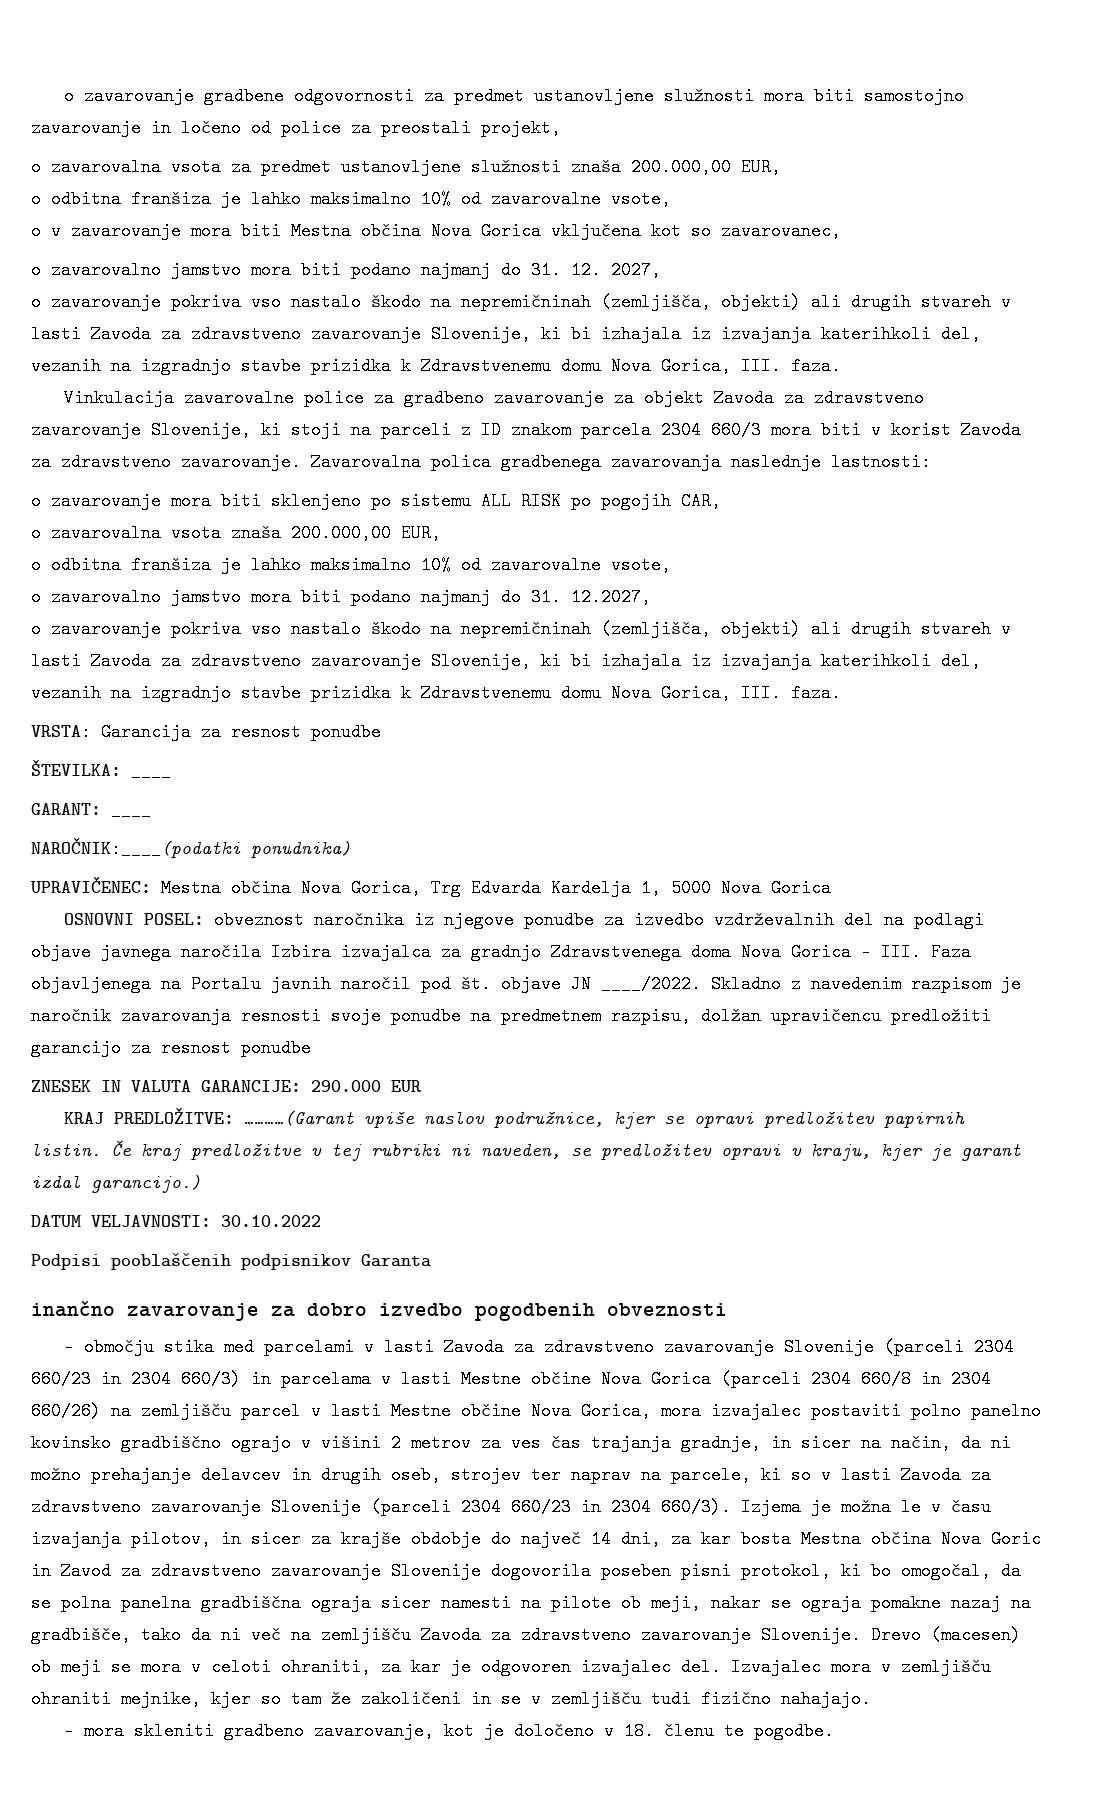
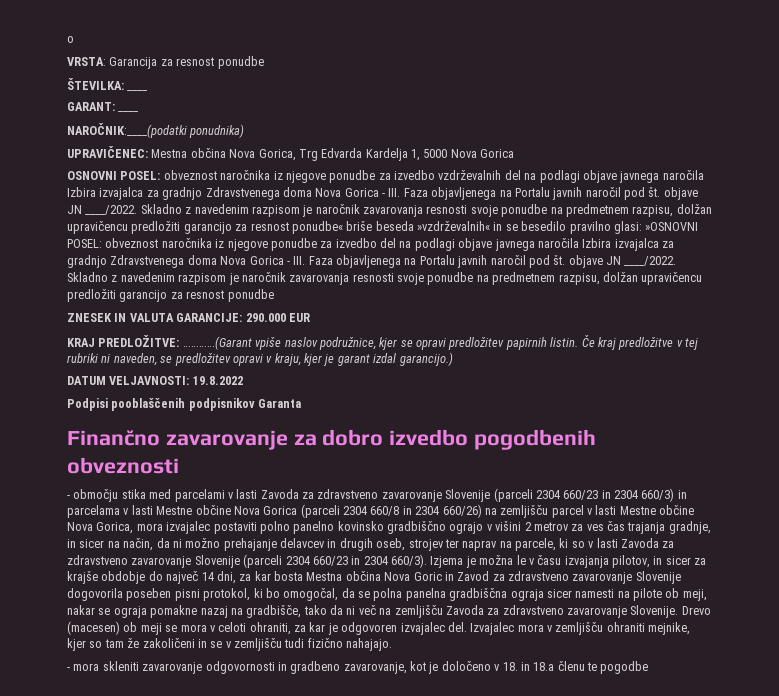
- o zavarovanje gradbene odgovornosti za predmet ustanovljene služnosti mora biti samostojno zavarovanje in ločeno od police za preostali projekt,
- o zavarovalna vsota za predmet ustanovljene služnosti znaša 200.000,00 EUR,
- o odbitna franšiza je lahko maksimalno 10% od zavarovalne vsote,
- o v zavarovanje mora biti Mestna občina Nova Gorica vključena kot so zavarovanec,
- o zavarovalno jamstvo mora biti podano najmanj do 31. 12. 2027,
- o zavarovanje pokriva vso nastalo škodo na nepremičninah (zemljišča, objekti) ali drugih stvareh v lasti Zavoda za zdravstveno zavarovanje Slovenije, ki bi izhajala iz izvajanja katerihkoli del, vezanih na izgradnjo stavbe prizidka k Zdravstvenemu domu Nova Gorica, III. faza.
- Vinkulacija zavarovalne police za gradbeno zavarovanje za objekt Zavoda za zdravstveno zavarovanje Slovenije, ki stoji na parceli z ID znakom parcela 2304 660/3 mora biti v korist Zavoda za zdravstveno zavarovanje. Zavarovalna polica gradbenega zavarovanja naslednje lastnosti:
- o zavarovanje mora biti sklenjeno po sistemu ALL RISK po pogojih CAR,
- o zavarovalna vsota znaša 200.000,00 EUR,
- o odbitna franšiza je lahko maksimalno 10% od zavarovalne vsote,
- o zavarovalno jamstvo mora biti podano najmanj do 31. 12.2027,
- o zavarovanje pokriva vso nastalo škodo na nepremičninah (zemljišča, objekti) ali drugih stvareh v lasti Zavoda za zdravstveno zavarovanje Slovenije, ki bi izhajala iz izvajanja katerihkoli del, vezanih na izgradnjo stavbe prizidka k Zdravstvenemu domu Nova Gorica, III. faza.
+ o
- Skladno z navedenim razpisom je naročnik zavarovanja resnosti svoje ponudbe na predmetnem razpisu, dolžan upravičencu predložiti garancijo za resnost ponudbe
+ Skladno z navedenim razpisom je naročnik zavarovanja resnosti svoje ponudbe na predmetnem razpisu, dolžan upravičencu predložiti garancijo za resnost ponudbe« briše beseda »vzdrževalnih« in se besedilo pravilno glasi: »OSNOVNI POSEL: obveznost naročnika iz njegove ponudbe za izvedbo del na podlagi objave javnega naročila Izbira izvajalca za gradnjo Zdravstvenega doma Nova Gorica - III. Faza objavljenega na Portalu javnih naročil pod št. objave JN ____/2022. Skladno z navedenim razpisom je naročnik zavarovanja resnosti svoje ponudbe na predmetnem razpisu, dolžan upravičencu predložiti garancijo za resnost ponudbe
- DATUM VELJAVNOSTI: 30.10.2022
+ DATUM VELJAVNOSTI: 19.8.2022
- inančno zavarovanje za dobro izvedbo pogodbenih obveznosti
+ Finančno zavarovanje za dobro izvedbo pogodbenih obveznosti
- - mora skleniti gradbeno zavarovanje, kot je določeno v 18. členu te pogodbe.
+ - mora skleniti zavarovanje odgovornosti in gradbeno zavarovanje, kot je določeno v 18. in 18.a členu te pogodbe

